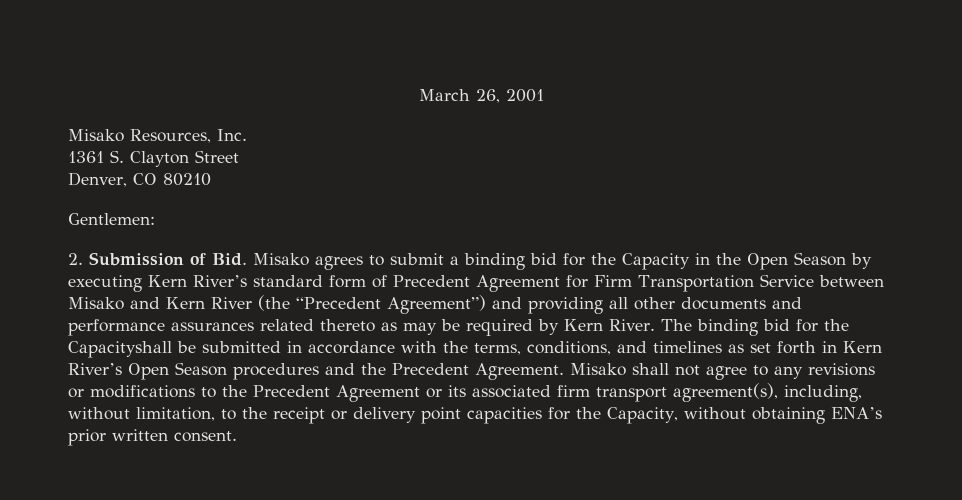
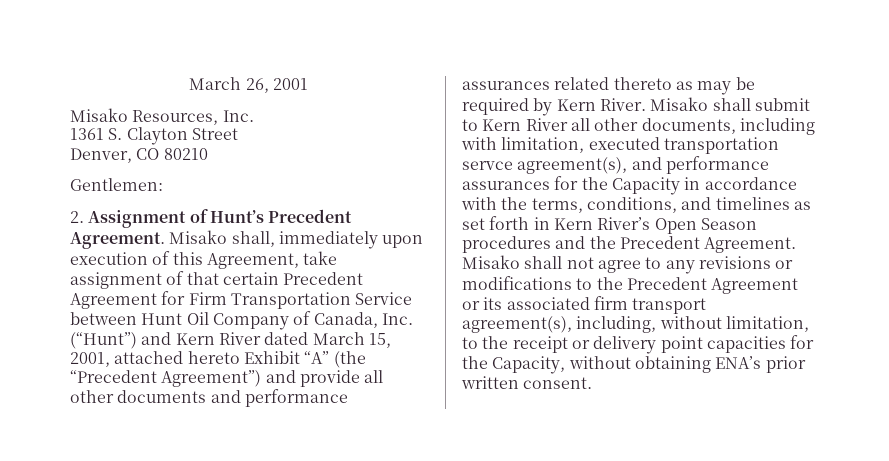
- 2. Submission of Bid. Misako agrees to submit a binding bid for the Capacity in the Open Season by executing Kern River’s standard form of Precedent Agreement for Firm Transportation Service between Misako and Kern River (the “Precedent Agreement”) and providing all other documents and performance assurances related thereto as may be required by Kern River.
+ 2. Assignment of Hunt’s Precedent Agreement. Misako shall, immediately upon execution of this Agreement, take assignment of that certain Precedent Agreement for Firm Transportation Service between Hunt Oil Company of Canada, Inc. (“Hunt”) and Kern River dated March 15, 2001, attached hereto Exhibit “A” (the “Precedent Agreement”) and provide all other documents and performance assurances related thereto as may be required by Kern River.
- The binding bid for the Capacityshall be submitted in accordance with the terms, conditions, and timelines as set forth in Kern River’s Open Season procedures and the Precedent Agreement.
+ Misako shall submit to Kern River all other documents, including with limitation, executed transportation servce agreement(s), and performance assurances for the Capacity in accordance with the terms, conditions, and timelines as set forth in Kern River’s Open Season procedures and the Precedent Agreement.

